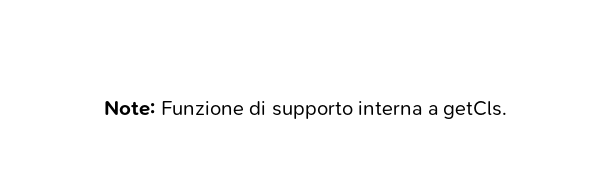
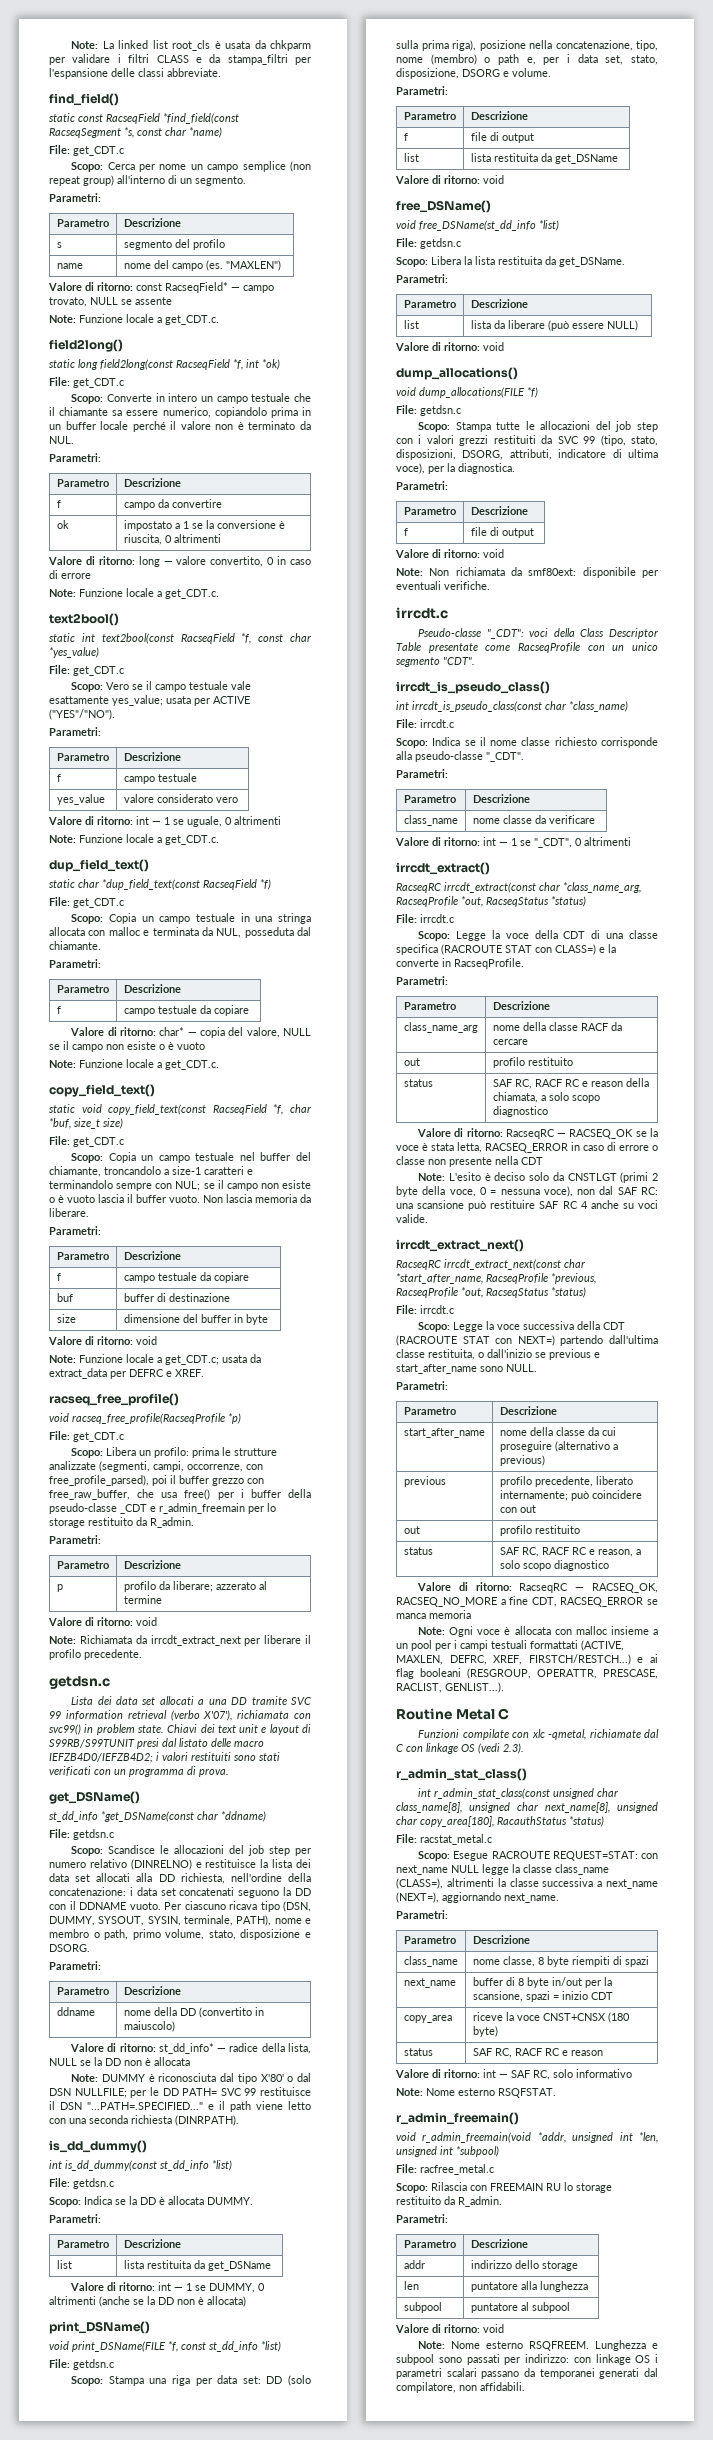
- Note: Funzione di supporto interna a getCls.
+ Note: La linked list root_cls è usata da chkparm per validare i filtri CLASS e da stampa_filtri per l'espansione delle classi abbreviate.
+ find_field()
+ static const RacseqField *find_field(const RacseqSegment *s, const char *name)
+ File: get_CDT.c
+ Scopo: Cerca per nome un campo semplice (non repeat group) all'interno di un segmento.
+ Parametri:
+ Parametro | Descrizione
+ s | segmento del profilo
+ name | nome del campo (es. "MAXLEN")
+ Valore di ritorno: const RacseqField* — campo trovato, NULL se assente
+ Note: Funzione locale a get_CDT.c.
+ field2long()
+ static long field2long(const RacseqField *f, int *ok)
+ File: get_CDT.c
+ Scopo: Converte in intero un campo testuale che il chiamante sa essere numerico, copiandolo prima in un buffer locale perché il valore non è terminato da NUL.
+ Parametri:
+ Parametro | Descrizione
+ f | campo da convertire
+ ok | impostato a 1 se la conversione è riuscita, 0 altrimenti
+ Valore di ritorno: long — valore convertito, 0 in caso di errore
+ Note: Funzione locale a get_CDT.c.
+ text2bool()
+ static int text2bool(const RacseqField *f, const char *yes_value)
+ File: get_CDT.c
+ Scopo: Vero se il campo testuale vale esattamente yes_value; usata per ACTIVE ("YES"/"NO").
+ Parametri:
+ Parametro | Descrizione
+ f | campo testuale
+ yes_value | valore considerato vero
+ Valore di ritorno: int — 1 se uguale, 0 altrimenti
+ Note: Funzione locale a get_CDT.c.
+ dup_field_text()
+ static char *dup_field_text(const RacseqField *f)
+ File: get_CDT.c
+ Scopo: Copia un campo testuale in una stringa allocata con malloc e terminata da NUL, posseduta dal chiamante.
+ Parametri:
+ Parametro | Descrizione
+ f | campo testuale da copiare
+ Valore di ritorno: char* — copia del valore, NULL se il campo non esiste o è vuoto
+ Note: Funzione locale a get_CDT.c.
+ copy_field_text()
+ static void copy_field_text(const RacseqField *f, char *buf, size_t size)
+ File: get_CDT.c
+ Scopo: Copia un campo testuale nel buffer del chiamante, troncandolo a size-1 caratteri e terminandolo sempre con NUL; se il campo non esiste o è vuoto lascia il buffer vuoto. Non lascia memoria da liberare.
+ Parametri:
+ Parametro | Descrizione
+ f | campo testuale da copiare
+ buf | buffer di destinazione
+ size | dimensione del buffer in byte
+ Valore di ritorno: void
+ Note: Funzione locale a get_CDT.c; usata da extract_data per DEFRC e XREF.
+ racseq_free_profile()
+ void racseq_free_profile(RacseqProfile *p)
+ File: get_CDT.c
+ Scopo: Libera un profilo: prima le strutture analizzate (segmenti, campi, occorrenze, con free_profile_parsed), poi il buffer grezzo con free_raw_buffer, che usa free() per i buffer della pseudo-classe _CDT e r_admin_freemain per lo storage restituito da R_admin.
+ Parametri:
+ Parametro | Descrizione
+ p | profilo da liberare; azzerato al termine
+ Valore di ritorno: void
+ Note: Richiamata da irrcdt_extract_next per liberare il profilo precedente.
+ getdsn.c
+ Lista dei data set allocati a una DD tramite SVC 99 information retrieval (verbo X'07'), richiamata con svc99() in problem state. Chiavi dei text unit e layout di S99RB/S99TUNIT presi dal listato delle macro IEFZB4D0/IEFZB4D2; i valori restituiti sono stati verificati con un programma di prova.
+ get_DSName()
+ st_dd_info *get_DSName(const char *ddname)
+ File: getdsn.c
+ Scopo: Scandisce le allocazioni del job step per numero relativo (DINRELNO) e restituisce la lista dei data set allocati alla DD richiesta, nell'ordine della concatenazione: i data set concatenati seguono la DD con il DDNAME vuoto. Per ciascuno ricava tipo (DSN, DUMMY, SYSOUT, SYSIN, terminale, PATH), nome e membro o path, primo volume, stato, disposizione e DSORG.
+ Parametri:
+ Parametro | Descrizione
+ ddname | nome della DD (convertito in maiuscolo)
+ Valore di ritorno: st_dd_info* — radice della lista, NULL se la DD non è allocata
+ Note: DUMMY è riconosciuta dal tipo X'80' o dal DSN NULLFILE; per le DD PATH= SVC 99 restituisce il DSN "...PATH=.SPECIFIED..." e il path viene letto con una seconda richiesta (DINRPATH).
+ is_dd_dummy()
+ int is_dd_dummy(const st_dd_info *list)
+ File: getdsn.c
+ Scopo: Indica se la DD è allocata DUMMY.
+ Parametri:
+ Parametro | Descrizione
+ list | lista restituita da get_DSName
+ Valore di ritorno: int — 1 se DUMMY, 0 altrimenti (anche se la DD non è allocata)
+ print_DSName()
+ void print_DSName(FILE *f, const st_dd_info *list)
+ File: getdsn.c
+ Scopo: Stampa una riga per data set: DD (solo sulla prima riga), posizione nella concatenazione, tipo, nome (membro) o path e, per i data set, stato, disposizione, DSORG e volume.
+ Parametri:
+ Parametro | Descrizione
+ f | file di output
+ list | lista restituita da get_DSName
+ Valore di ritorno: void
+ free_DSName()
+ void free_DSName(st_dd_info *list)
+ File: getdsn.c
+ Scopo: Libera la lista restituita da get_DSName.
+ Parametri:
+ Parametro | Descrizione
+ list | lista da liberare (può essere NULL)
+ Valore di ritorno: void
+ dump_allocations()
+ void dump_allocations(FILE *f)
+ File: getdsn.c
+ Scopo: Stampa tutte le allocazioni del job step con i valori grezzi restituiti da SVC 99 (tipo, stato, disposizioni, DSORG, attributi, indicatore di ultima voce), per la diagnostica.
+ Parametri:
+ Parametro | Descrizione
+ f | file di output
+ Valore di ritorno: void
+ Note: Non richiamata da smf80ext: disponibile per eventuali verifiche.
+ irrcdt.c
+ Pseudo-classe "_CDT": voci della Class Descriptor Table presentate come RacseqProfile con un unico segmento "CDT".
+ irrcdt_is_pseudo_class()
+ int irrcdt_is_pseudo_class(const char *class_name)
+ File: irrcdt.c
+ Scopo: Indica se il nome classe richiesto corrisponde alla pseudo-classe "_CDT".
+ Parametri:
+ Parametro | Descrizione
+ class_name | nome classe da verificare
+ Valore di ritorno: int — 1 se "_CDT", 0 altrimenti
+ irrcdt_extract()
+ RacseqRC irrcdt_extract(const char *class_name_arg, RacseqProfile *out, RacseqStatus *status)
+ File: irrcdt.c
+ Scopo: Legge la voce della CDT di una classe specifica (RACROUTE STAT con CLASS=) e la converte in RacseqProfile.
+ Parametri:
+ Parametro | Descrizione
+ class_name_arg | nome della classe RACF da cercare
+ out | profilo restituito
+ status | SAF RC, RACF RC e reason della chiamata, a solo scopo diagnostico
+ Valore di ritorno: RacseqRC — RACSEQ_OK se la voce è stata letta, RACSEQ_ERROR in caso di errore o classe non presente nella CDT
+ Note: L'esito è deciso solo da CNSTLGT (primi 2 byte della voce, 0 = nessuna voce), non dal SAF RC: una scansione può restituire SAF RC 4 anche su voci valide.
+ irrcdt_extract_next()
+ RacseqRC irrcdt_extract_next(const char *start_after_name, RacseqProfile *previous, RacseqProfile *out, RacseqStatus *status)
+ File: irrcdt.c
+ Scopo: Legge la voce successiva della CDT (RACROUTE STAT con NEXT=) partendo dall'ultima classe restituita, o dall'inizio se previous e start_after_name sono NULL.
+ Parametri:
+ Parametro | Descrizione
+ start_after_name | nome della classe da cui proseguire (alternativo a previous)
+ previous | profilo precedente, liberato internamente; può coincidere con out
+ out | profilo restituito
+ status | SAF RC, RACF RC e reason, a solo scopo diagnostico
+ Valore di ritorno: RacseqRC — RACSEQ_OK, RACSEQ_NO_MORE a fine CDT, RACSEQ_ERROR se manca memoria
+ Note: Ogni voce è allocata con malloc insieme a un pool per i campi testuali formattati (ACTIVE, MAXLEN, DEFRC, XREF, FIRSTCH/RESTCH...) e ai flag booleani (RESGROUP, OPERATTR, PRESCASE, RACLIST, GENLIST...).
+ Routine Metal C
+ Funzioni compilate con xlc -qmetal, richiamate dal C con linkage OS (vedi 2.3).
+ r_admin_stat_class()
+ int r_admin_stat_class(const unsigned char class_name[8], unsigned char next_name[8], unsigned char copy_area[180], RacauthStatus *status)
+ File: racstat_metal.c
+ Scopo: Esegue RACROUTE REQUEST=STAT: con next_name NULL legge la classe class_name (CLASS=), altrimenti la classe successiva a next_name (NEXT=), aggiornando next_name.
+ Parametri:
+ Parametro | Descrizione
+ class_name | nome classe, 8 byte riempiti di spazi
+ next_name | buffer di 8 byte in/out per la scansione, spazi = inizio CDT
+ copy_area | riceve la voce CNST+CNSX (180 byte)
+ status | SAF RC, RACF RC e reason
+ Valore di ritorno: int — SAF RC, solo informativo
+ Note: Nome esterno RSQFSTAT.
+ r_admin_freemain()
+ void r_admin_freemain(void *addr, unsigned int *len, unsigned int *subpool)
+ File: racfree_metal.c
+ Scopo: Rilascia con FREEMAIN RU lo storage restituito da R_admin.
+ Parametri:
+ Parametro | Descrizione
+ addr | indirizzo dello storage
+ len | puntatore alla lunghezza
+ subpool | puntatore al subpool
+ Valore di ritorno: void
+ Note: Nome esterno RSQFREEM. Lunghezza e subpool sono passati per indirizzo: con linkage OS i parametri scalari passano da temporanei generati dal compilatore, non affidabili.

